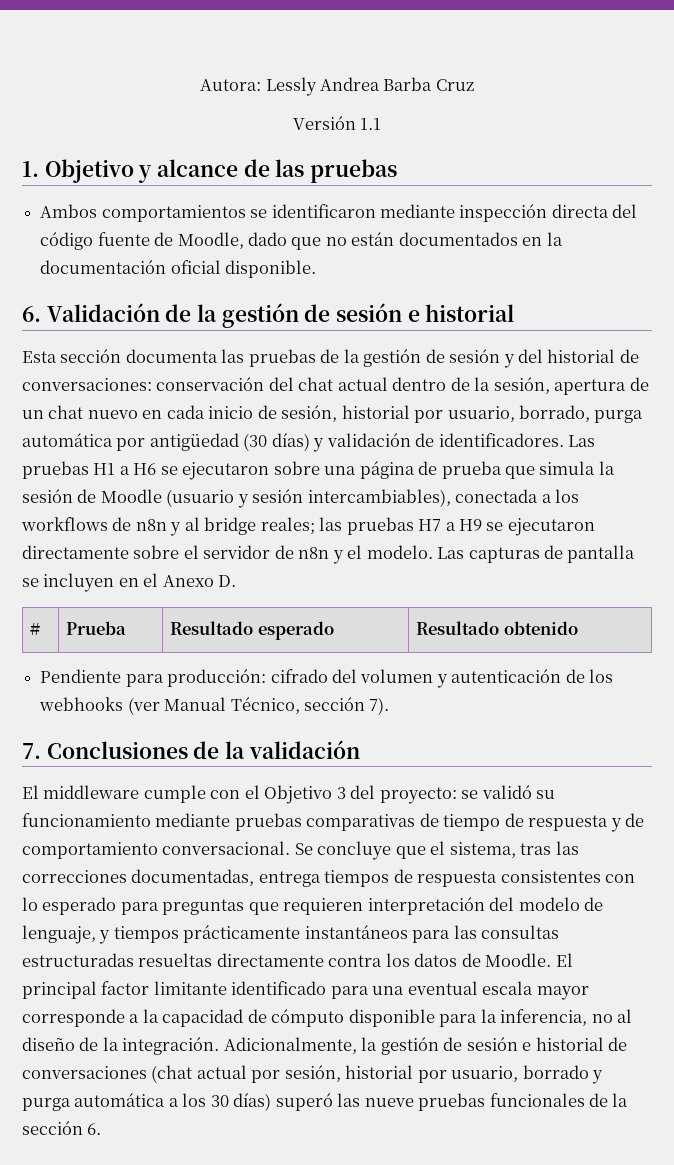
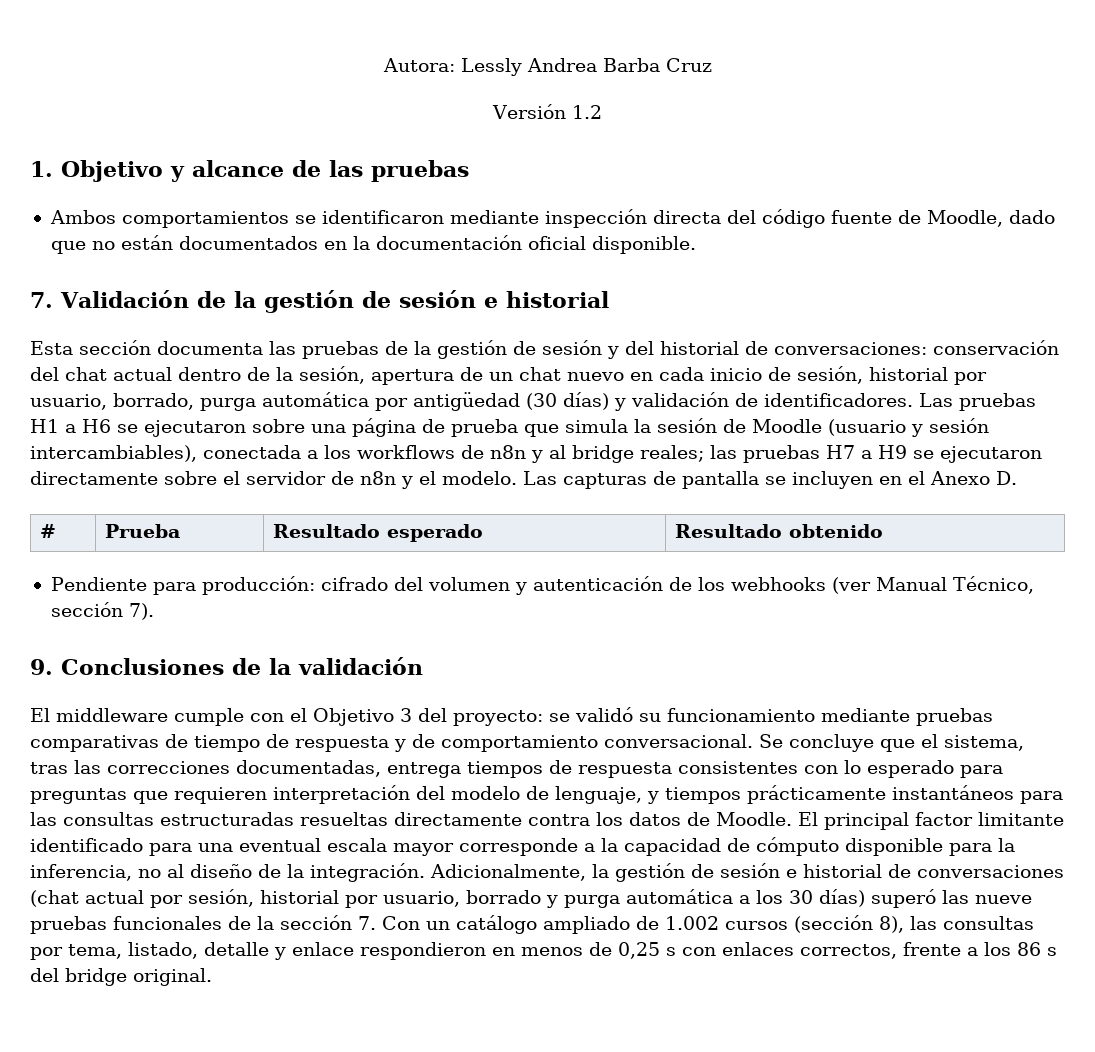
- Versión 1.1
+ Versión 1.2
- 6. Validación de la gestión de sesión e historial
+ 7. Validación de la gestión de sesión e historial
- 7. Conclusiones de la validación
+ 9. Conclusiones de la validación
- Adicionalmente, la gestión de sesión e historial de conversaciones (chat actual por sesión, historial por usuario, borrado y purga automática a los 30 días) superó las nueve pruebas funcionales de la sección 6.
+ Adicionalmente, la gestión de sesión e historial de conversaciones (chat actual por sesión, historial por usuario, borrado y purga automática a los 30 días) superó las nueve pruebas funcionales de la sección 7. Con un catálogo ampliado de 1.002 cursos (sección 8), las consultas por tema, listado, detalle y enlace respondieron en menos de 0,25 s con enlaces correctos, frente a los 86 s del bridge original.

